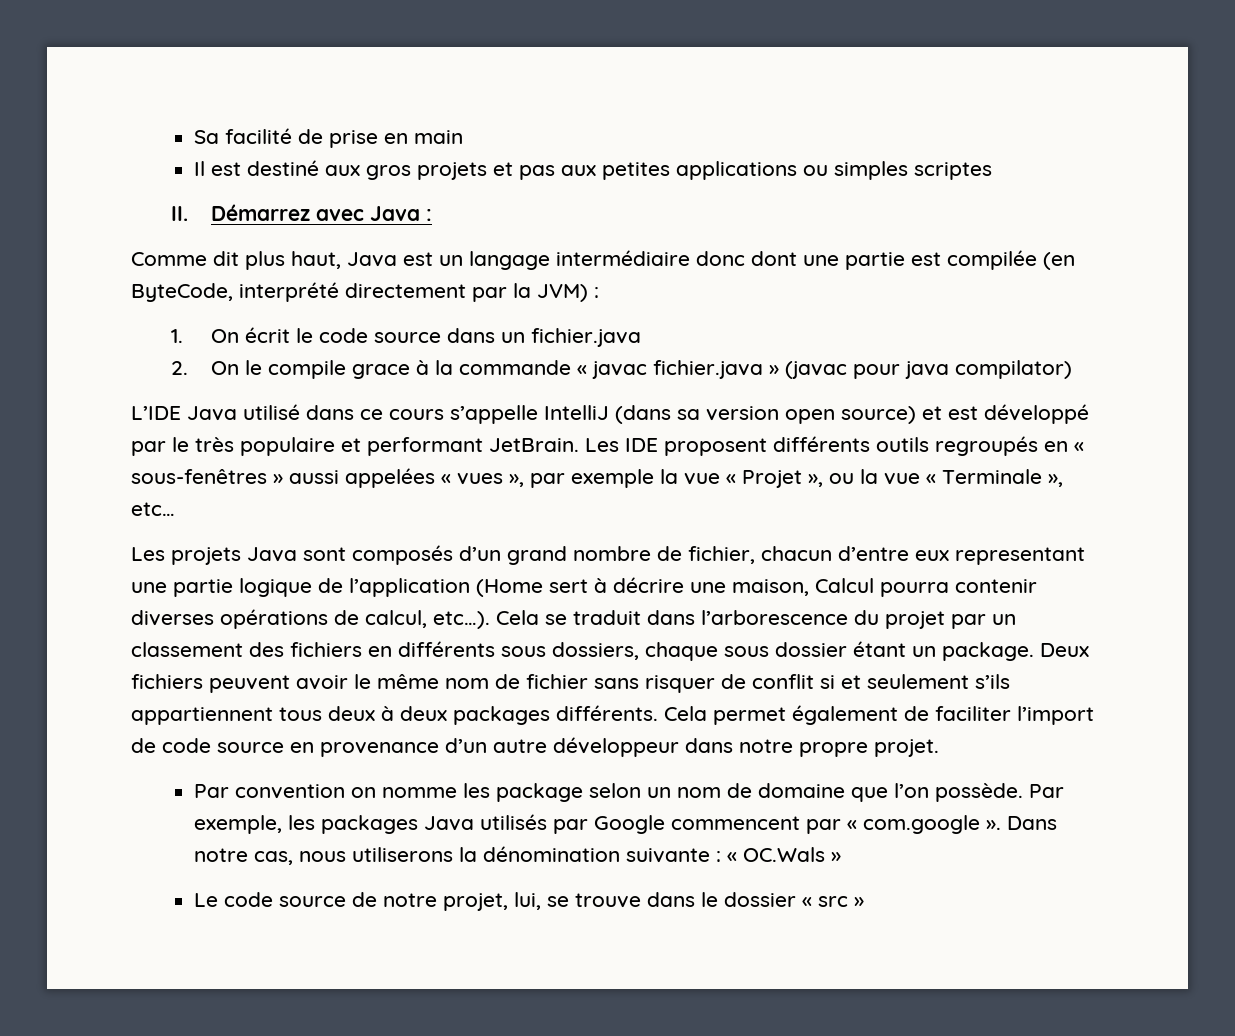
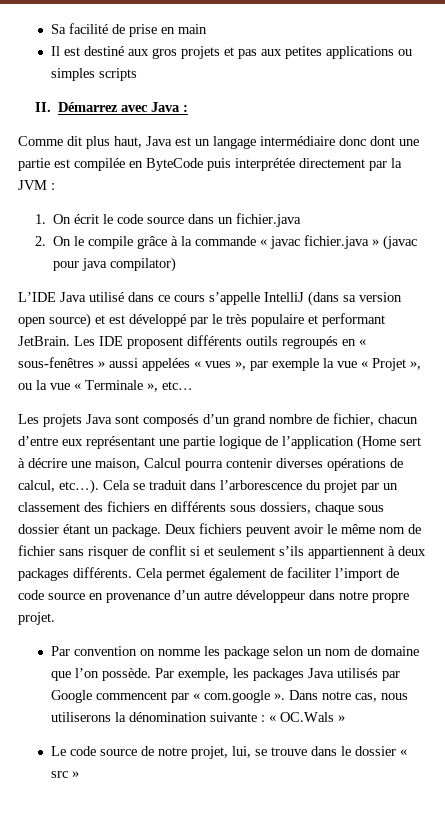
- Il est destiné aux gros projets et pas aux petites applications ou simples scriptes
+ Il est destiné aux gros projets et pas aux petites applications ou simples scripts
- Comme dit plus haut, Java est un langage intermédiaire donc dont une partie est compilée (en ByteCode, interprété directement par la JVM) :
+ Comme dit plus haut, Java est un langage intermédiaire donc dont une partie est compilée en ByteCode puis interprétée directement par la JVM :
- 2. On le compile grace à la commande « javac fichier.java » (javac pour java compilator)
+ 2. On le compile grâce à la commande « javac fichier.java » (javac pour java compilator)
- Les projets Java sont composés d’un grand nombre de fichier, chacun d’entre eux representant une partie logique de l’application (Home sert à décrire une maison, Calcul pourra contenir diverses opérations de calcul, etc…).
+ Les projets Java sont composés d’un grand nombre de fichier, chacun d’entre eux représentant une partie logique de l’application (Home sert à décrire une maison, Calcul pourra contenir diverses opérations de calcul, etc…).
- Deux fichiers peuvent avoir le même nom de fichier sans risquer de conflit si et seulement s’ils appartiennent tous deux à deux packages différents.
+ Deux fichiers peuvent avoir le même nom de fichier sans risquer de conflit si et seulement s’ils appartiennent à deux packages différents.

